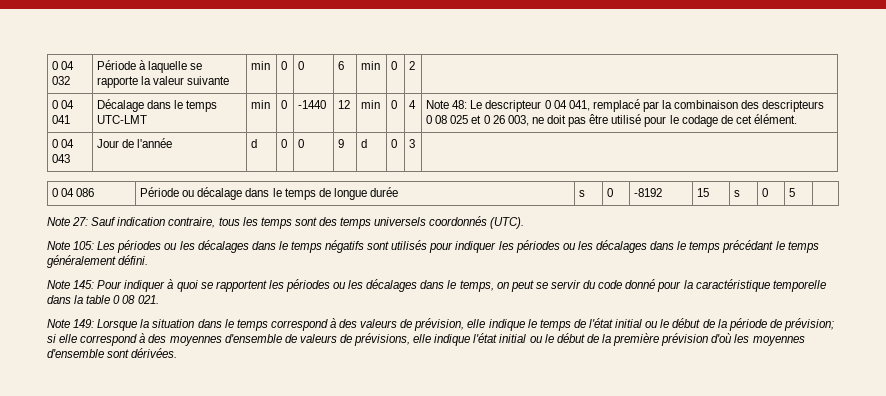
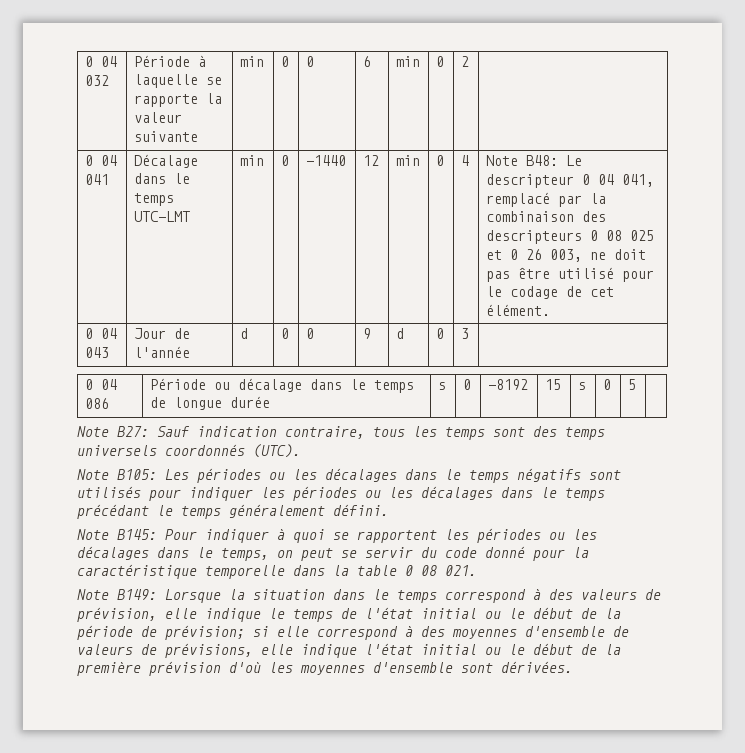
- Note 48: Le descripteur 0 04 041, remplacé par la combinaison des descripteurs 0 08 025 et 0 26 003, ne doit pas être utilisé pour le codage de cet élément.
+ Note B48: Le descripteur 0 04 041, remplacé par la combinaison des descripteurs 0 08 025 et 0 26 003, ne doit pas être utilisé pour le codage de cet élément.
- Note 27: Sauf indication contraire, tous les temps sont des temps universels coordonnés (UTC).
+ Note B27: Sauf indication contraire, tous les temps sont des temps universels coordonnés (UTC).
- Note 105: Les périodes ou les décalages dans le temps négatifs sont utilisés pour indiquer les périodes ou les décalages dans le temps précédant le temps généralement défini.
+ Note B105: Les périodes ou les décalages dans le temps négatifs sont utilisés pour indiquer les périodes ou les décalages dans le temps précédant le temps généralement défini.
- Note 145: Pour indiquer à quoi se rapportent les périodes ou les décalages dans le temps, on peut se servir du code donné pour la caractéristique temporelle dans la table 0 08 021.
+ Note B145: Pour indiquer à quoi se rapportent les périodes ou les décalages dans le temps, on peut se servir du code donné pour la caractéristique temporelle dans la table 0 08 021.
- Note 149: Lorsque la situation dans le temps correspond à des valeurs de prévision, elle indique le temps de l'état initial ou le début de la période de prévision; si elle correspond à des moyennes d'ensemble de valeurs de prévisions, elle indique l'état initial ou le début de la première prévision d'où les moyennes d'ensemble sont dérivées.
+ Note B149: Lorsque la situation dans le temps correspond à des valeurs de prévision, elle indique le temps de l'état initial ou le début de la période de prévision; si elle correspond à des moyennes d'ensemble de valeurs de prévisions, elle indique l'état initial ou le début de la première prévision d'où les moyennes d'ensemble sont dérivées.

